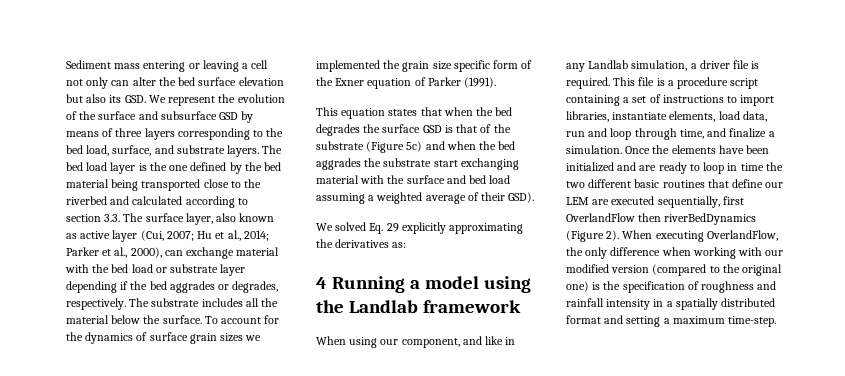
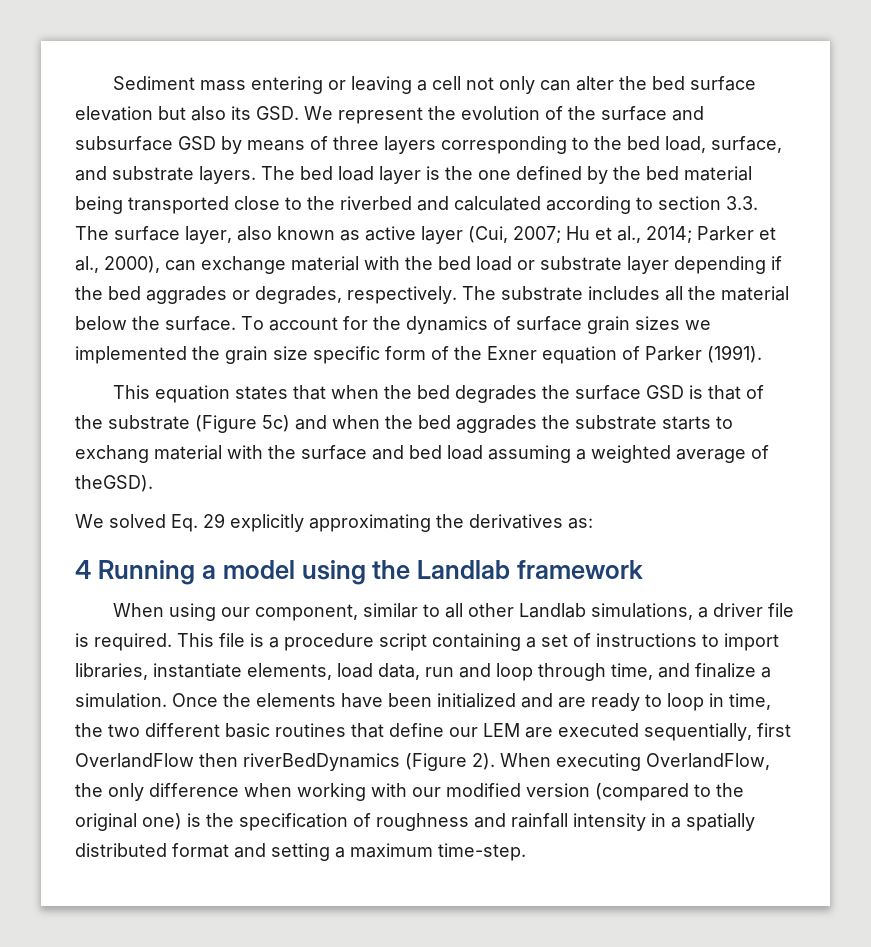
- This equation states that when the bed degrades the surface GSD is that of the substrate (Figure 5c) and when the bed aggrades the substrate start exchanging material with the surface and bed load assuming a weighted average of their GSD).
+ This equation states that when the bed degrades the surface GSD is that of the substrate (Figure 5c) and when the bed aggrades the substrate starts to exchang material with the surface and bed load assuming a weighted average of theGSD).
- When using our component, and like in any Landlab simulation, a driver file is required.
+ When using our component, similar to all other Landlab simulations, a driver file is required.
- Once the elements have been initialized and are ready to loop in time the two different basic routines that define our LEM are executed sequentially, first OverlandFlow then riverBedDynamics (Figure 2).
+ Once the elements have been initialized and are ready to loop in time, the two different basic routines that define our LEM are executed sequentially, first OverlandFlow then riverBedDynamics (Figure 2).

